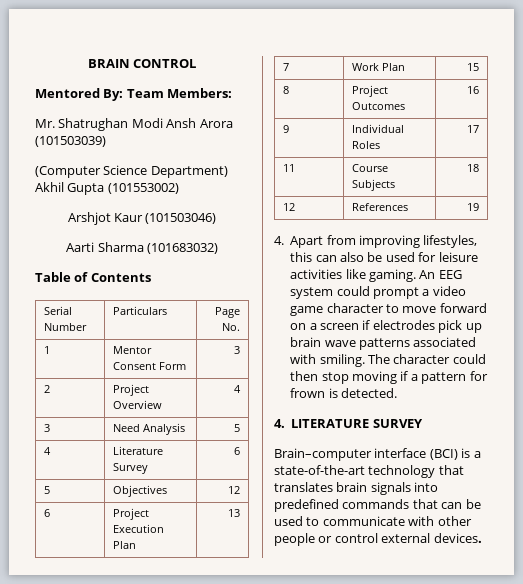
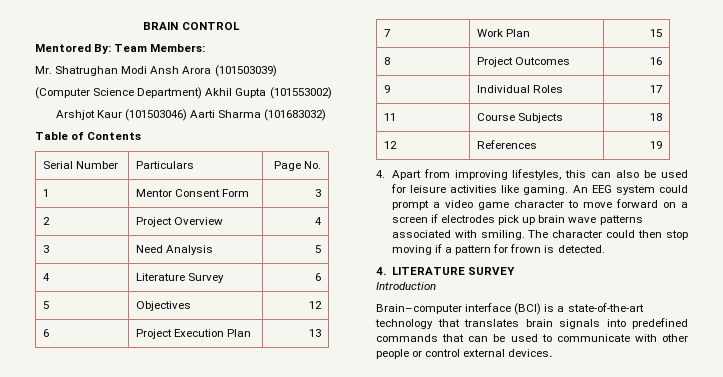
- Arshjot Kaur (101503046)
- Aarti Sharma (101683032)
+ Arshjot Kaur (101503046) Aarti Sharma (101683032)
+ Introduction

